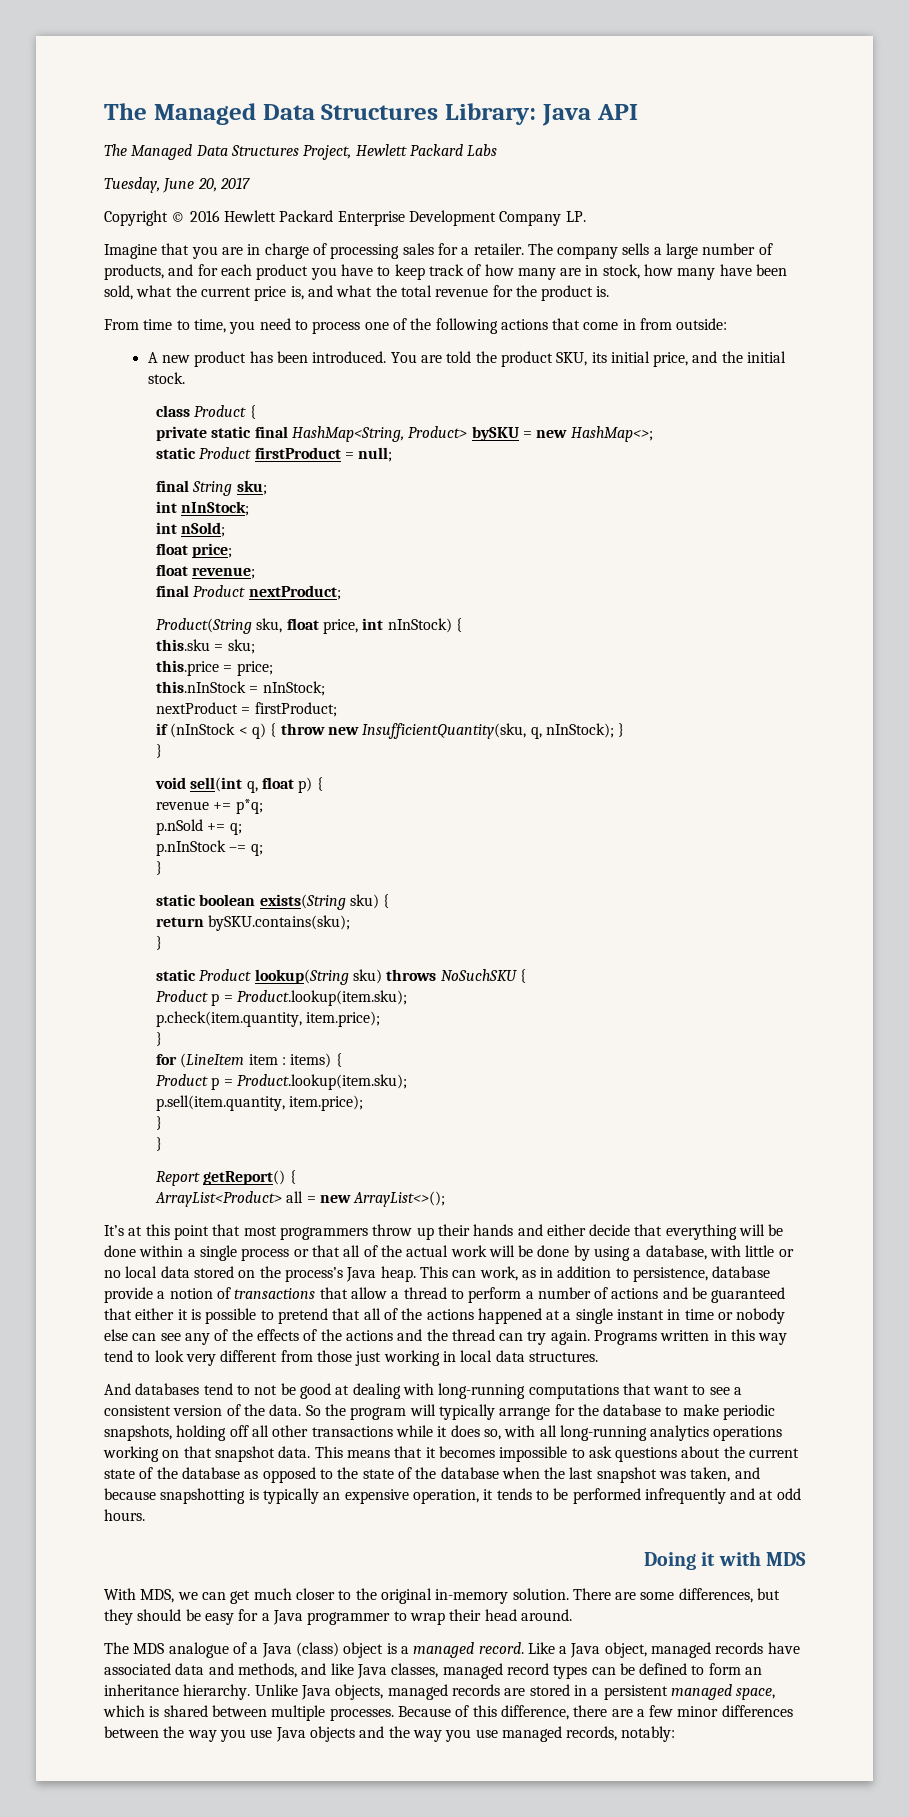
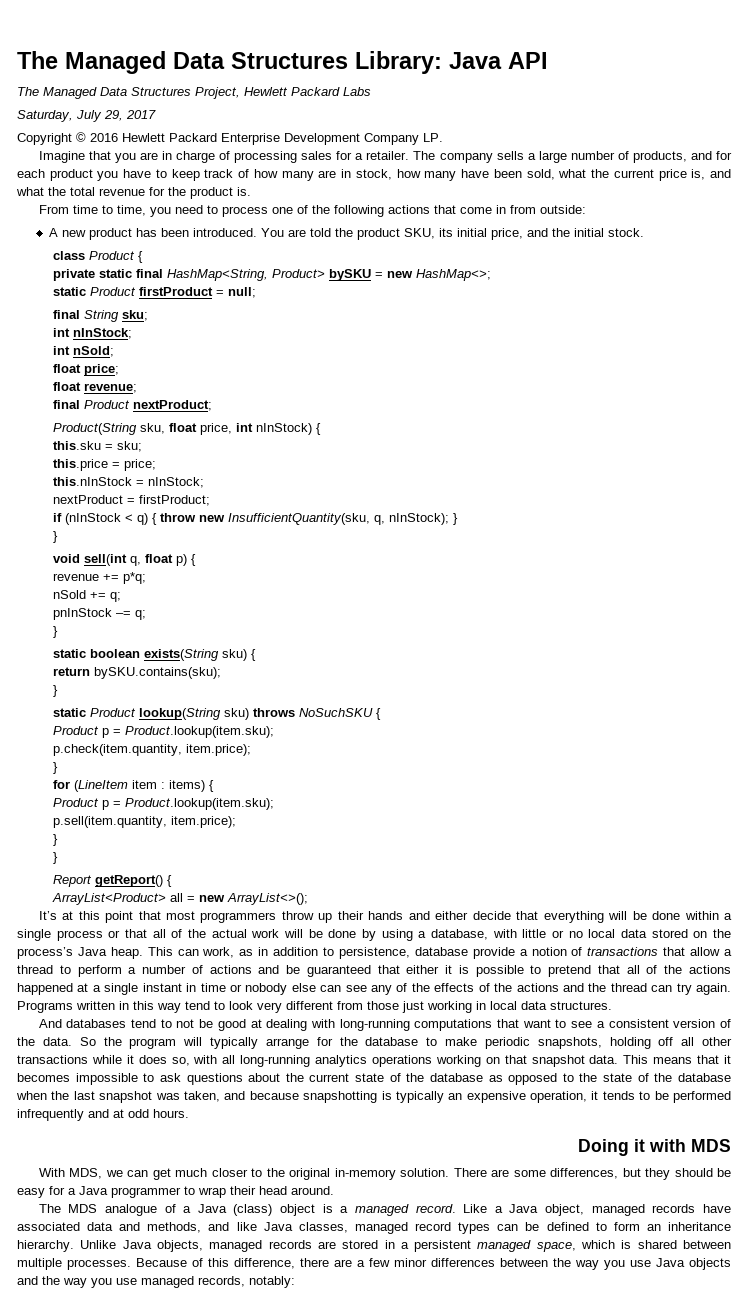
- Tuesday, June 20, 2017
+ Saturday, July 29, 2017
- p.nSold += q;
+ nSold += q;
- p.nInStock –= q;
+ pnInStock –= q;

